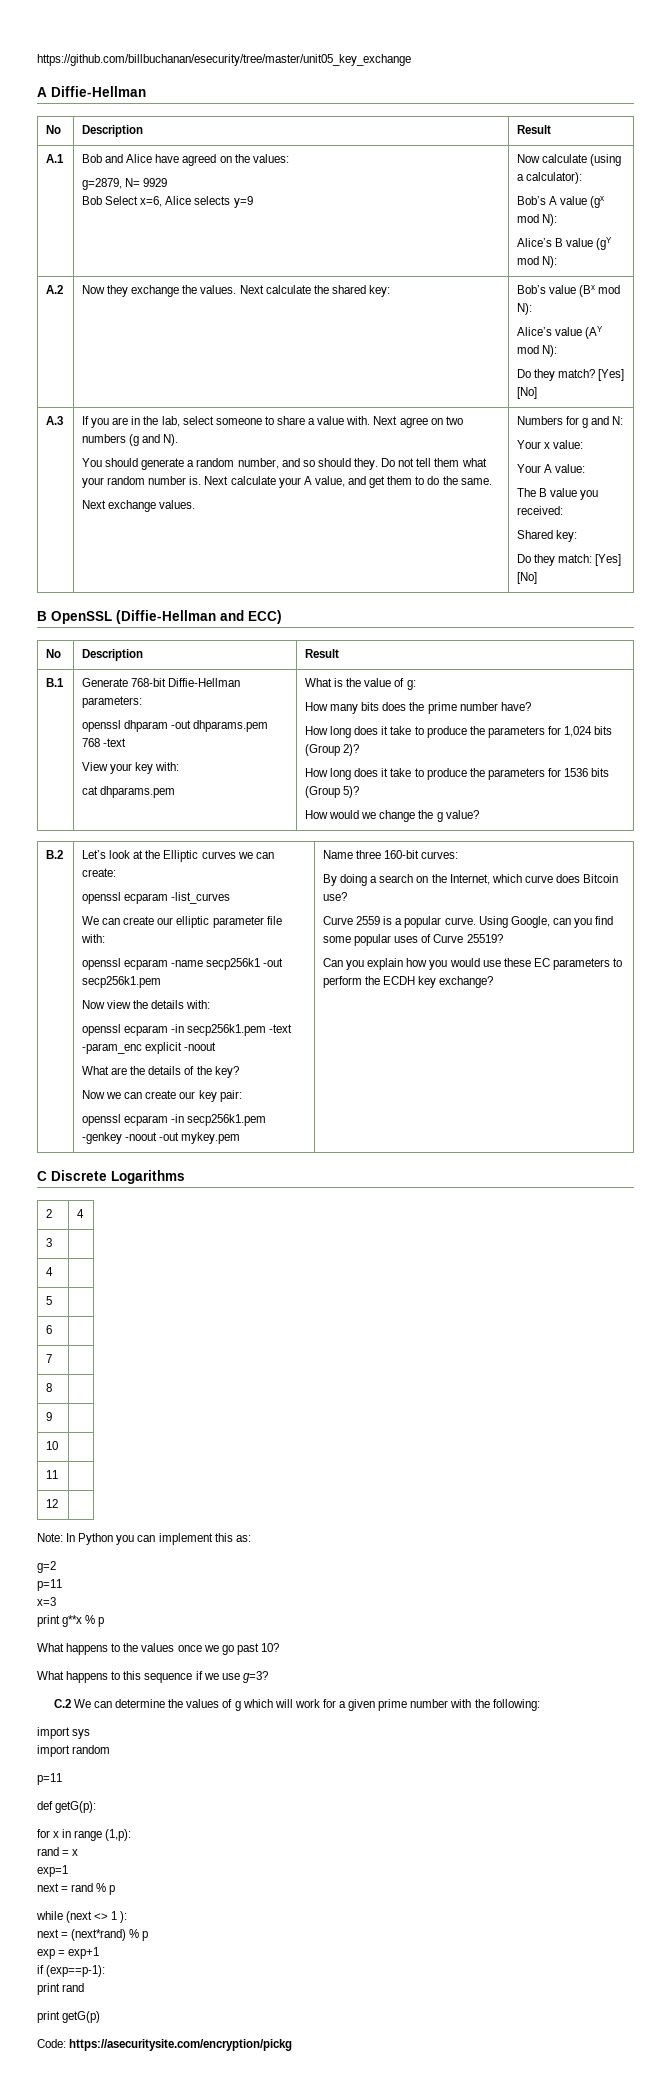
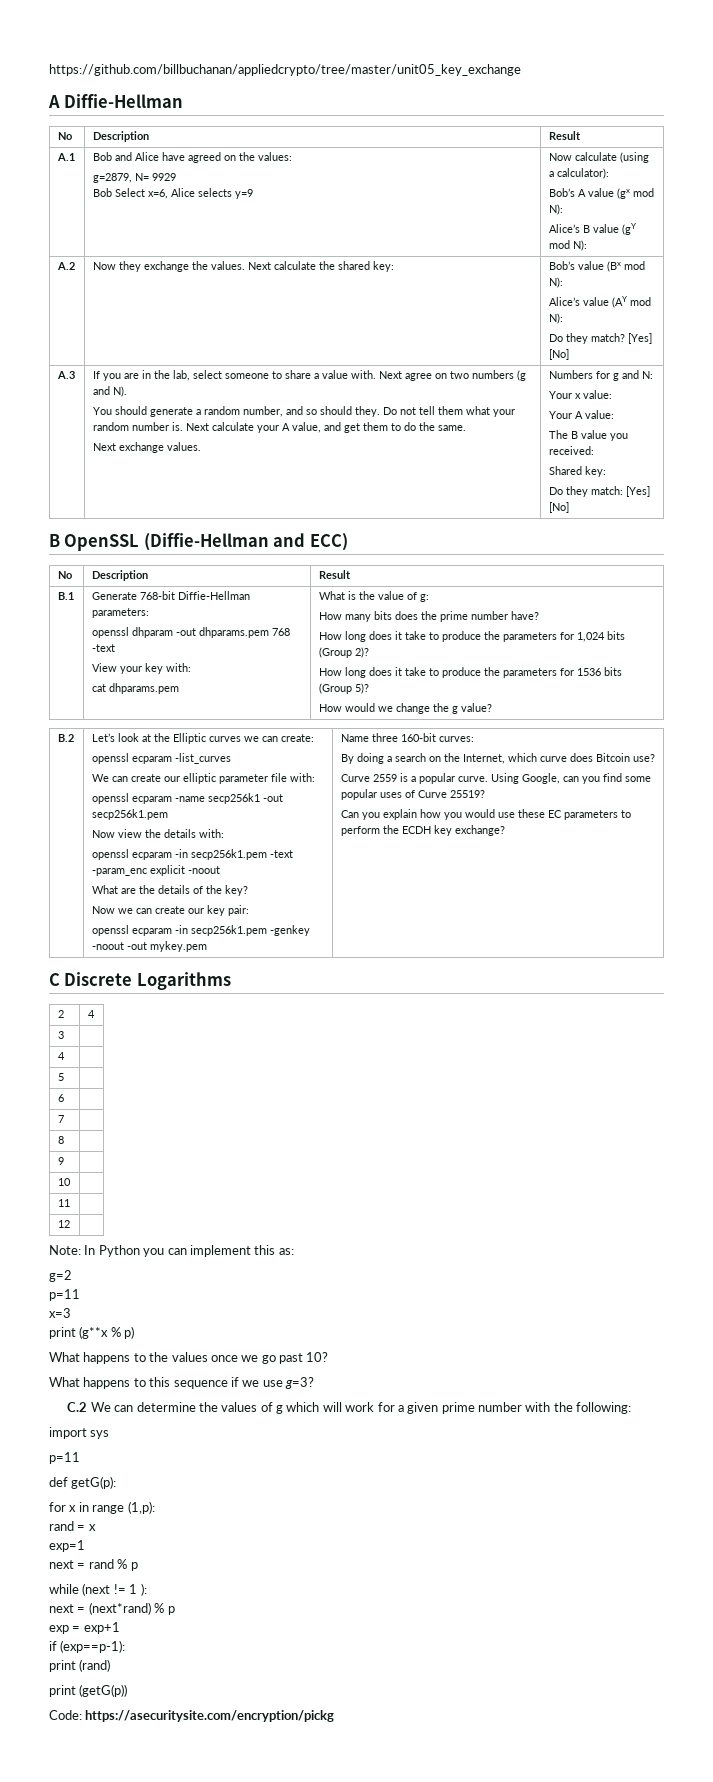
- https://github.com/billbuchanan/esecurity/tree/master/unit05_key_exchange
+ https://github.com/billbuchanan/appliedcrypto/tree/master/unit05_key_exchange
- print g**x % p
+ print (g**x % p)
- import random
- while (next <> 1 ):
+ while (next != 1 ):
- print rand
- print getG(p)
+ print (rand)
+ print (getG(p))

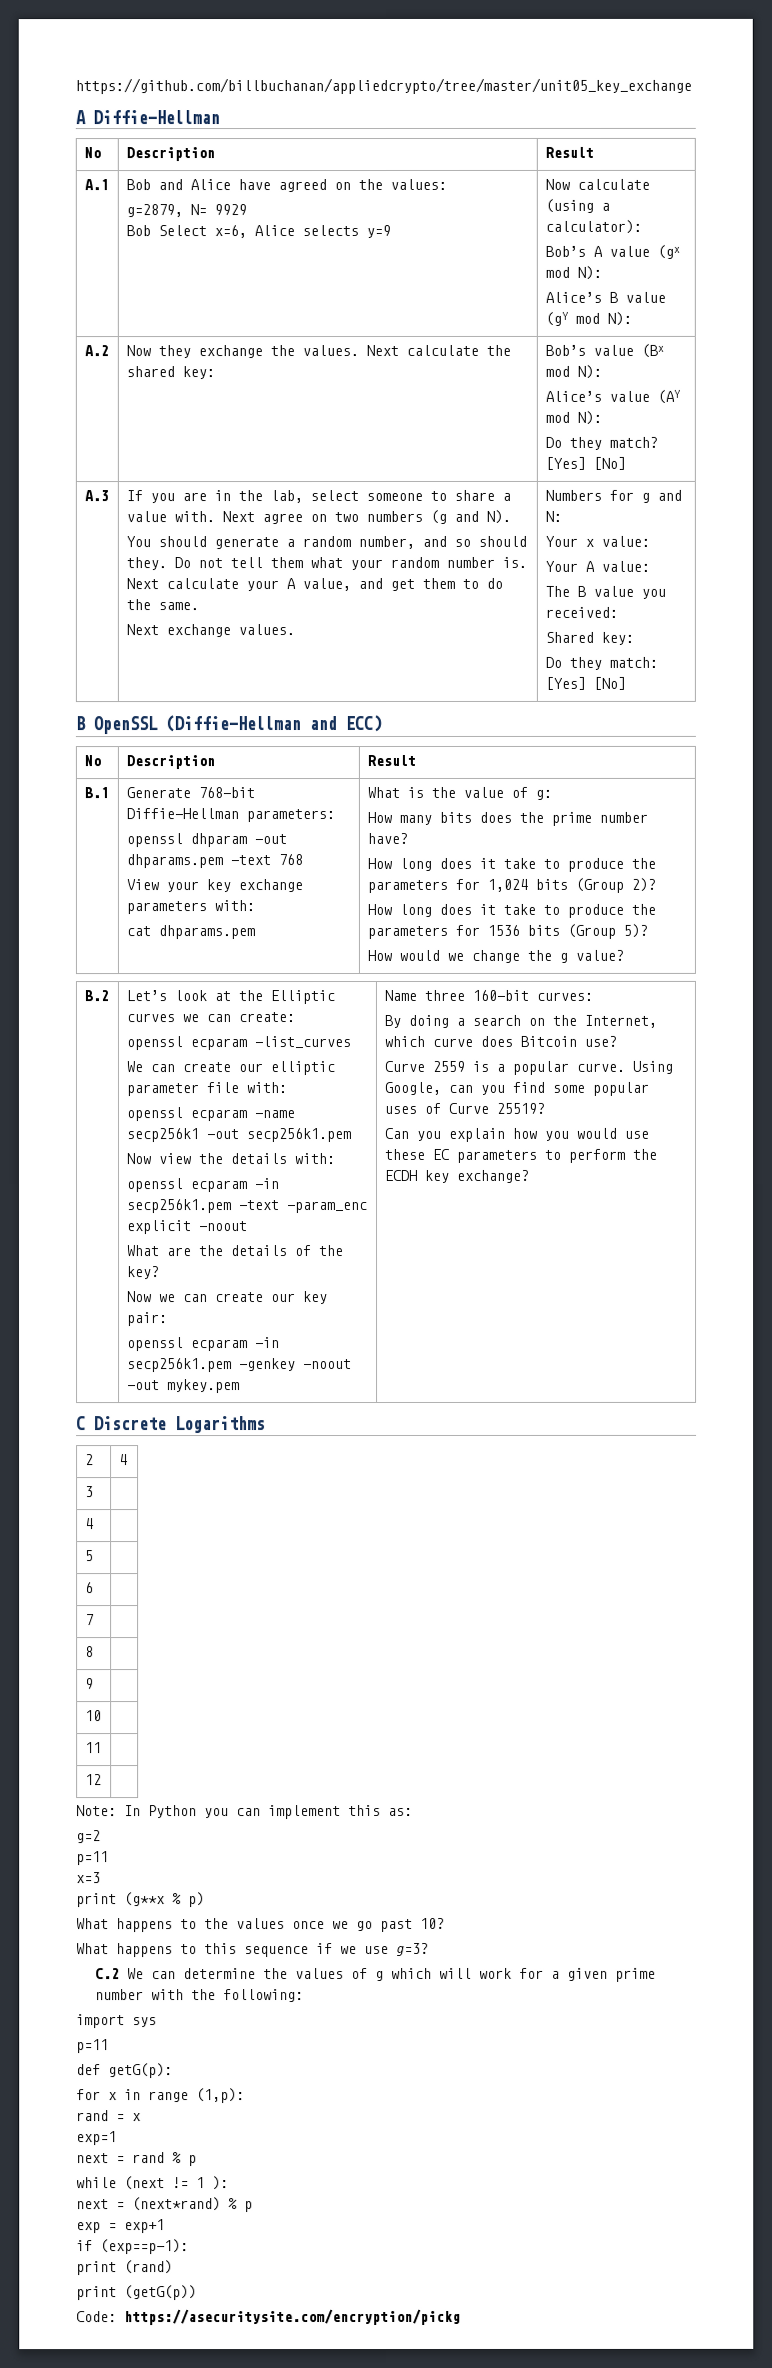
- openssl dhparam -out dhparams.pem 768 -text
+ openssl dhparam -out dhparams.pem -text 768
- View your key with:
+ View your key exchange parameters with:

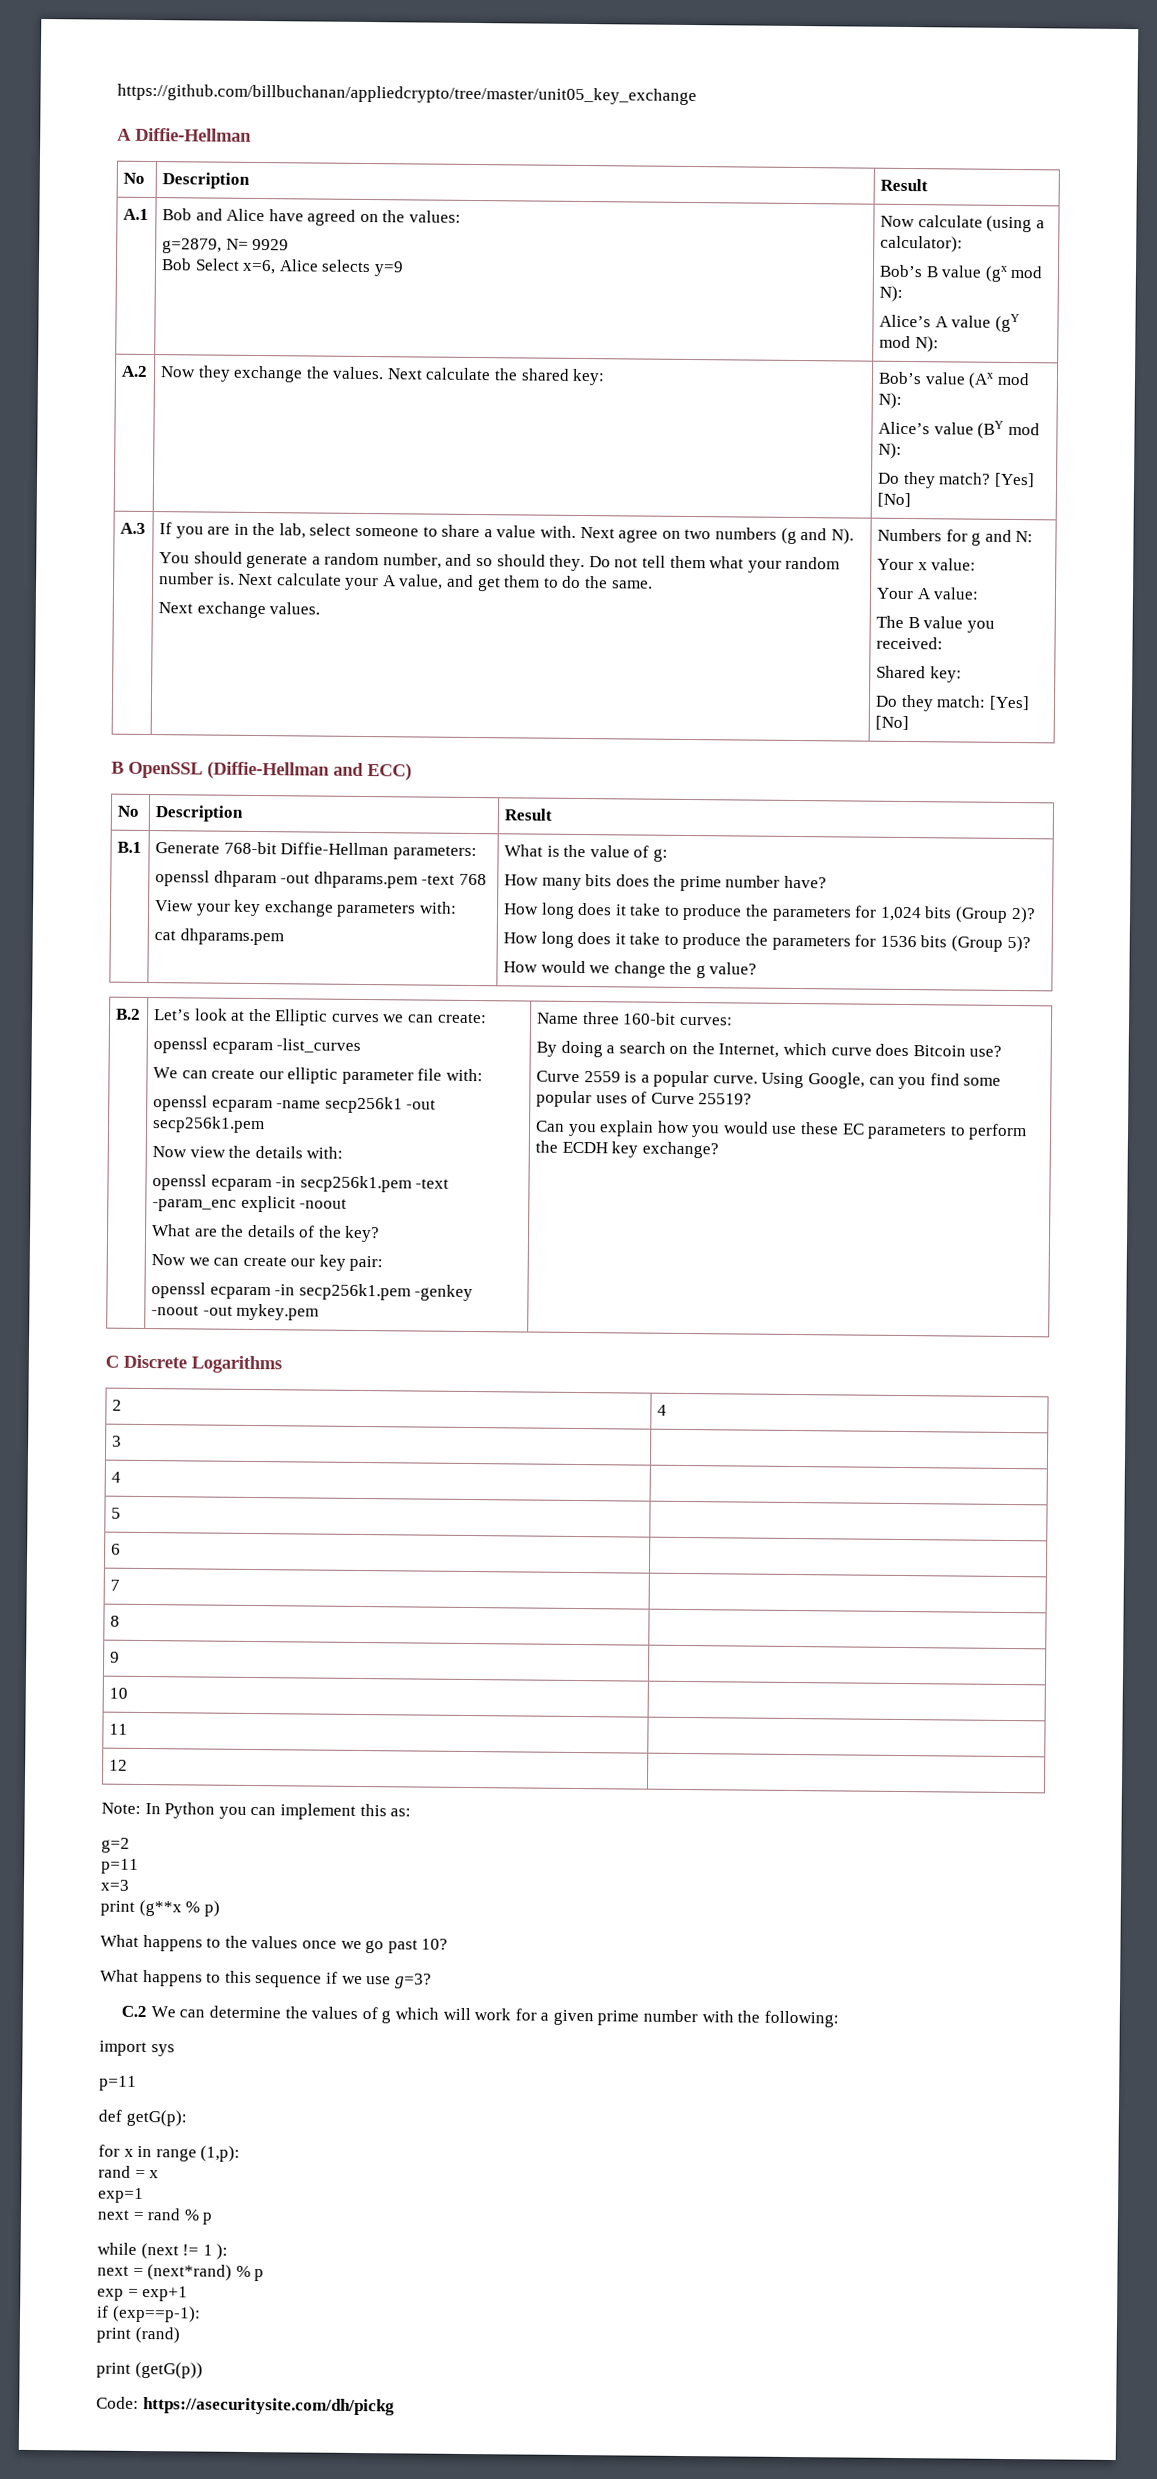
  A.1 | Bob and Alice have agreed on the values:
  g=2879, N= 9929
  Bob Select x=6, Alice selects y=9 | Now calculate (using a calculator):
- Bob’s A value (gx mod N):
- Alice’s B value (gY mod N):
+ Bob’s B value (gx mod N):
+ Alice’s A value (gY mod N):
- A.2 | Now they exchange the values. Next calculate the shared key: | Bob’s value (Bx mod N):
- Alice’s value (AY mod N):
+ A.2 | Now they exchange the values. Next calculate the shared key: | Bob’s value (Ax mod N):
+ Alice’s value (BY mod N):
- Code: https://asecuritysite.com/encryption/pickg
+ Code: https://asecuritysite.com/dh/pickg

